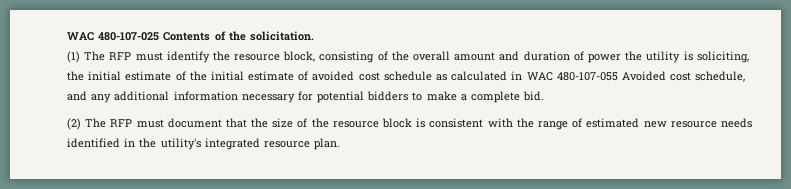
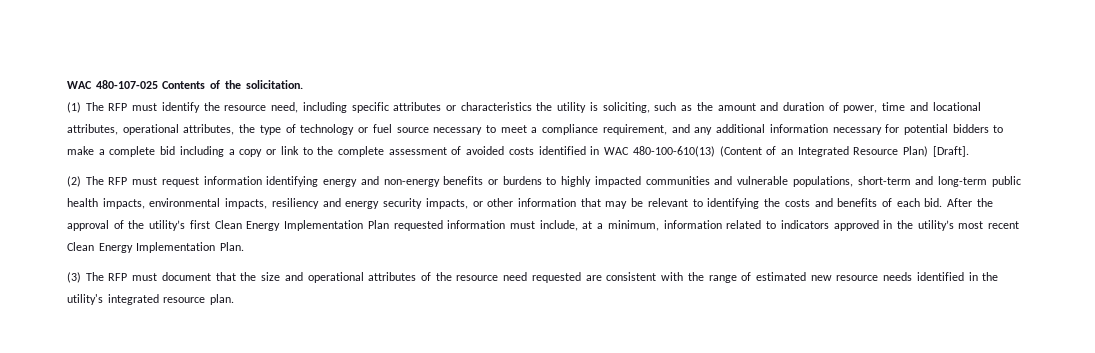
- (1) The RFP must identify the resource block, consisting of the overall amount and duration of power the utility is soliciting, the initial estimate of the initial estimate of avoided cost schedule as calculated in WAC 480-107-055 Avoided cost schedule, and any additional information necessary for potential bidders to make a complete bid.
- (2) The RFP must document that the size of the resource block is consistent with the range of estimated new resource needs identified in the utility's integrated resource plan.
+ (1) The RFP must identify the resource need, including specific attributes or characteristics the utility is soliciting, such as the amount and duration of power, time and locational attributes, operational attributes, the type of technology or fuel source necessary to meet a compliance requirement, and any additional information necessary for potential bidders to make a complete bid including a copy or link to the complete assessment of avoided costs identified in WAC 480-100-610(13) (Content of an Integrated Resource Plan) [Draft].
+ (2) The RFP must request information identifying energy and non-energy benefits or burdens to highly impacted communities and vulnerable populations, short-term and long-term public health impacts, environmental impacts, resiliency and energy security impacts, or other information that may be relevant to identifying the costs and benefits of each bid. After the approval of the utility’s first Clean Energy Implementation Plan requested information must include, at a minimum, information related to indicators approved in the utility’s most recent Clean Energy Implementation Plan.
+ (3) The RFP must document that the size and operational attributes of the resource need requested are consistent with the range of estimated new resource needs identified in the utility's integrated resource plan.

